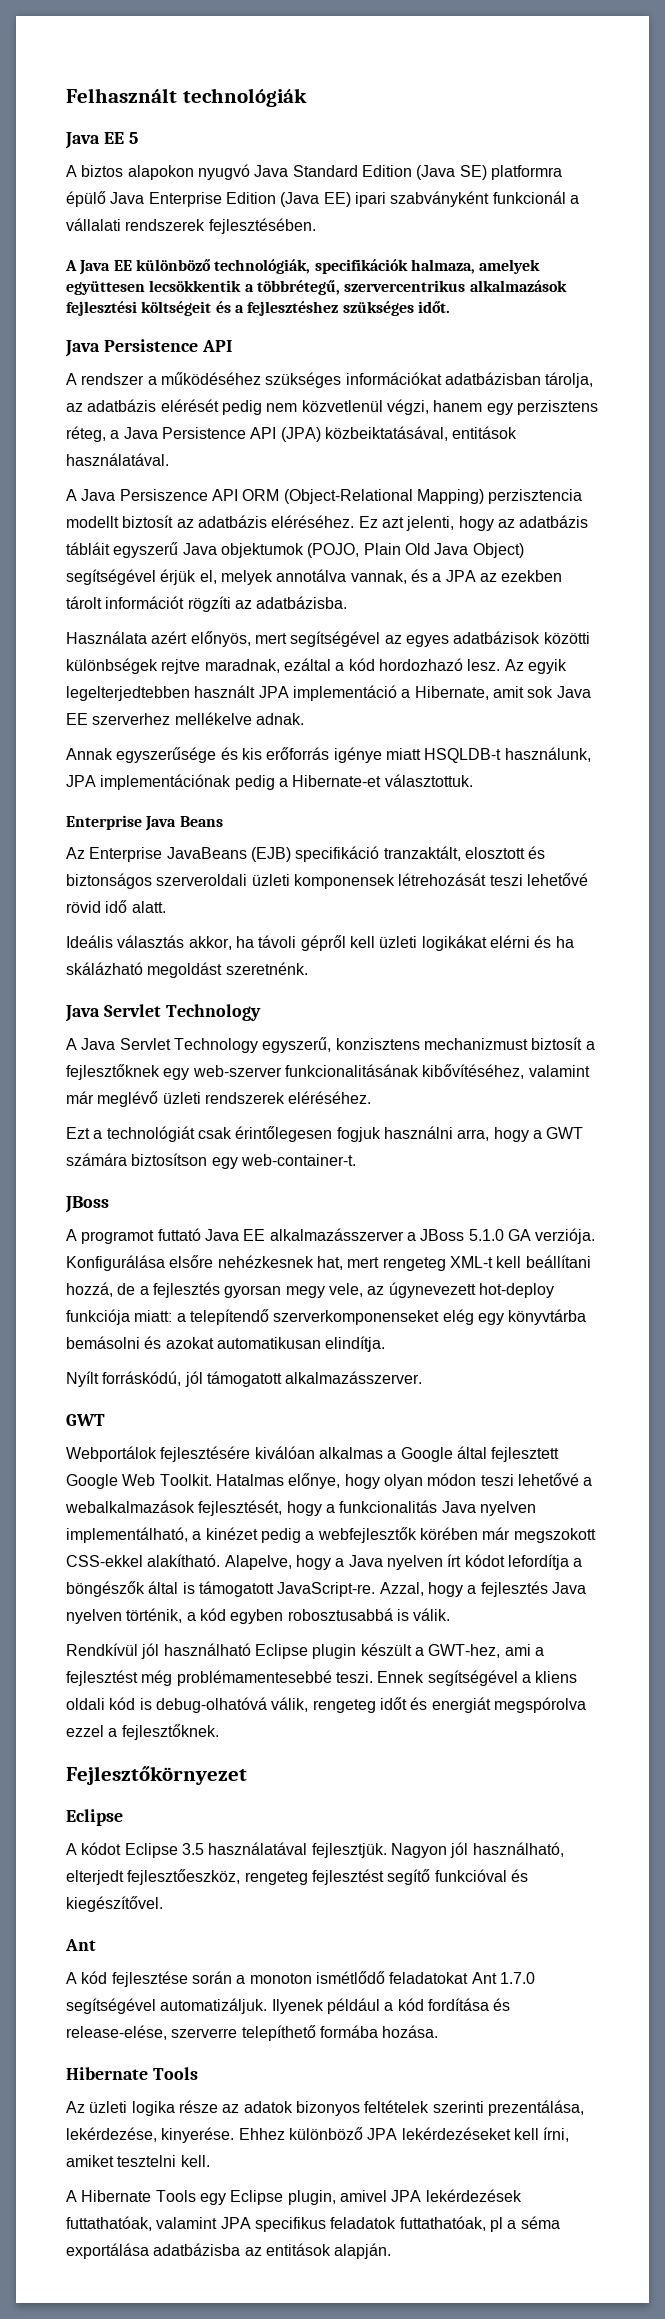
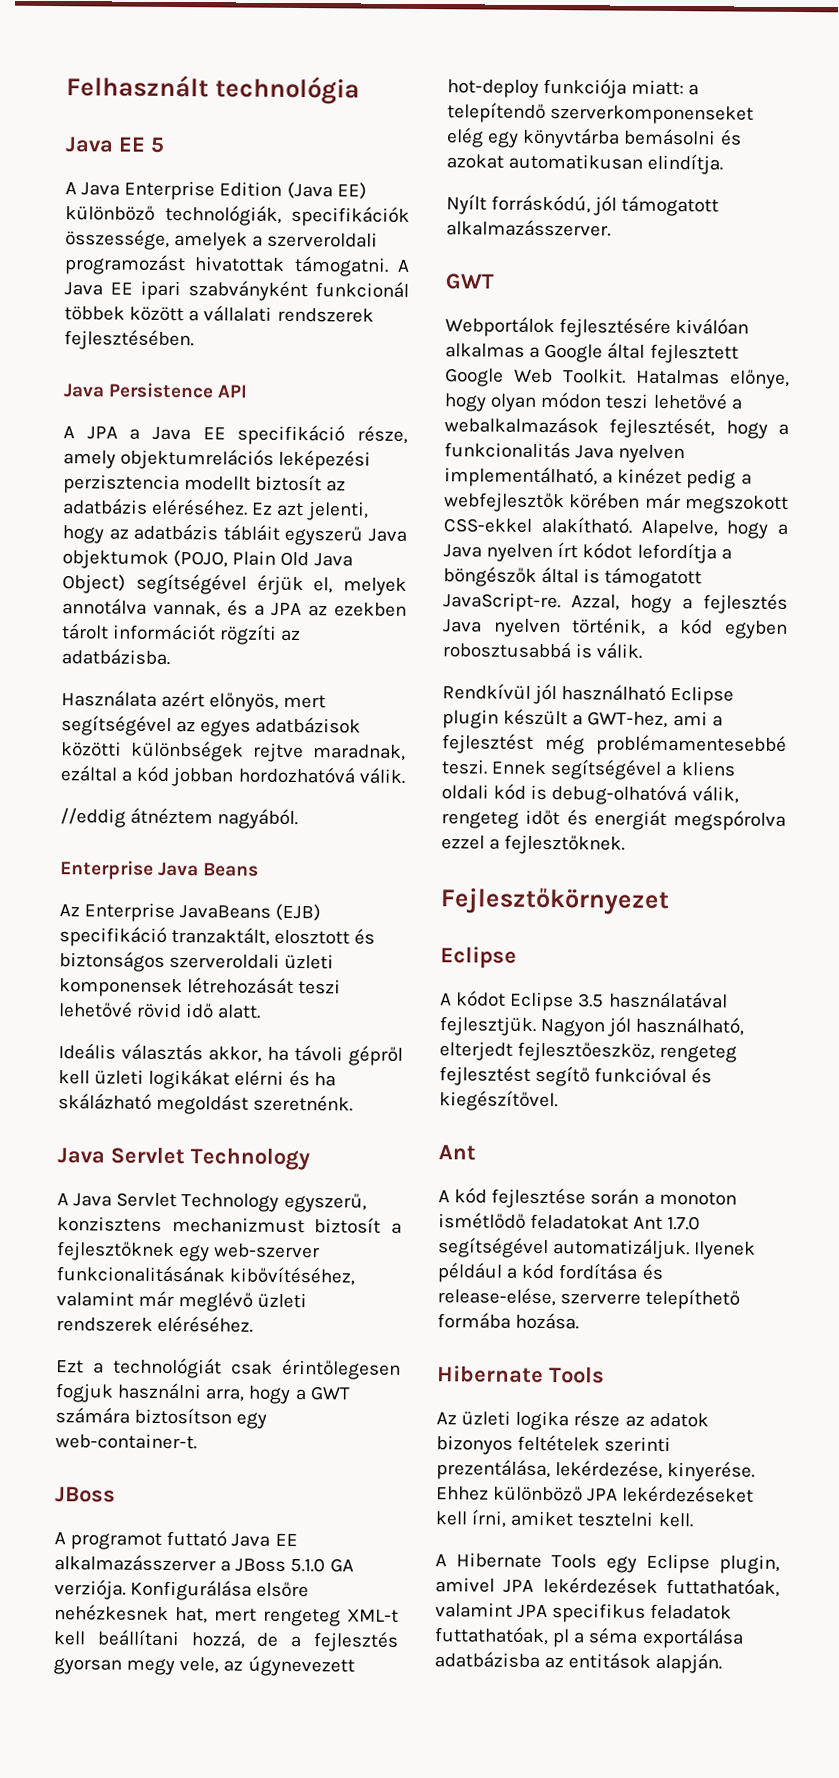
- Felhasznált technológiák
+ Felhasznált technológia
- A biztos alapokon nyugvó Java Standard Edition (Java SE) platformra épülő Java Enterprise Edition (Java EE) ipari szabványként funkcionál a vállalati rendszerek fejlesztésében.
+ A Java Enterprise Edition (Java EE) különböző technológiák, specifikációk összessége, amelyek a szerveroldali programozást hivatottak támogatni. A Java EE ipari szabványként funkcionál többek között a vállalati rendszerek fejlesztésében.
- A Java EE különböző technológiák, specifikációk halmaza, amelyek együttesen lecsökkentik a többrétegű, szervercentrikus alkalmazások fejlesztési költségeit és a fejlesztéshez szükséges időt.
  Java Persistence API
- A rendszer a működéséhez szükséges információkat adatbázisban tárolja, az adatbázis elérését pedig nem közvetlenül végzi, hanem egy perzisztens réteg, a Java Persistence API (JPA) közbeiktatásával, entitások használatával.
- A Java Persiszence API ORM (Object-Relational Mapping) perzisztencia modellt biztosít az adatbázis eléréséhez.
+ A JPA a Java EE specifikáció része, amely objektumrelációs leképezési perzisztencia modellt biztosít az adatbázis eléréséhez.
- Használata azért előnyös, mert segítségével az egyes adatbázisok közötti különbségek rejtve maradnak, ezáltal a kód hordozhazó lesz. Az egyik legelterjedtebben használt JPA implementáció a Hibernate, amit sok Java EE szerverhez mellékelve adnak.
- Annak egyszerűsége és kis erőforrás igénye miatt HSQLDB-t használunk, JPA implementációnak pedig a Hibernate-et választottuk.
+ Használata azért előnyös, mert segítségével az egyes adatbázisok közötti különbségek rejtve maradnak, ezáltal a kód jobban hordozhatóvá válik.
+ //eddig átnéztem nagyából.

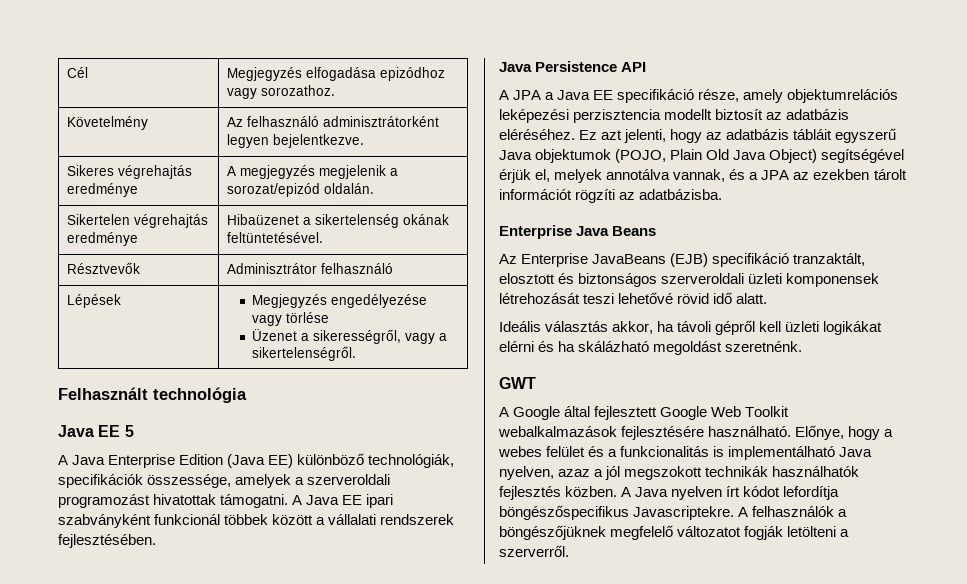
+ Cél | Megjegyzés elfogadása epizódhoz vagy sorozathoz.
+ Követelmény | Az felhasználó adminisztrátorként legyen bejelentkezve.
+ Sikeres végrehajtás eredménye | A megjegyzés megjelenik a sorozat/epizód oldalán.
+ Sikertelen végrehajtás eredménye | Hibaüzenet a sikertelenség okának feltüntetésével.
+ Résztvevők | Adminisztrátor felhasználó
+ Lépések | Megjegyzés engedélyezése vagy törlése
+ Üzenet a sikerességről, vagy a sikertelenségről.
- Használata azért előnyös, mert segítségével az egyes adatbázisok közötti különbségek rejtve maradnak, ezáltal a kód jobban hordozhatóvá válik.
- //eddig átnéztem nagyából.
  Ideális választás akkor, ha távoli gépről kell üzleti logikákat elérni és ha skálázható megoldást szeretnénk.
- Java Servlet Technology
- A Java Servlet Technology egyszerű, konzisztens mechanizmust biztosít a fejlesztőknek egy web-szerver funkcionalitásának kibővítéséhez, valamint már meglévő üzleti rendszerek eléréséhez.
- Ezt a technológiát csak érintőlegesen fogjuk használni arra, hogy a GWT számára biztosítson egy web-container-t.
- JBoss
- A programot futtató Java EE alkalmazásszerver a JBoss 5.1.0 GA verziója. Konfigurálása elsőre nehézkesnek hat, mert rengeteg XML-t kell beállítani hozzá, de a fejlesztés gyorsan megy vele, az úgynevezett hot-deploy funkciója miatt: a telepítendő szerverkomponenseket elég egy könyvtárba bemásolni és azokat automatikusan elindítja.
- Nyílt forráskódú, jól támogatott alkalmazásszerver.
  GWT
- Webportálok fejlesztésére kiválóan alkalmas a Google által fejlesztett Google Web Toolkit. Hatalmas előnye, hogy olyan módon teszi lehetővé a webalkalmazások fejlesztését, hogy a funkcionalitás Java nyelven implementálható, a kinézet pedig a webfejlesztők körében már megszokott CSS-ekkel alakítható. Alapelve, hogy a Java nyelven írt kódot lefordítja a böngészők által is támogatott JavaScript-re. Azzal, hogy a fejlesztés Java nyelven történik, a kód egyben robosztusabbá is válik.
- Rendkívül jól használható Eclipse plugin készült a GWT-hez, ami a fejlesztést még problémamentesebbé teszi. Ennek segítségével a kliens oldali kód is debug-olhatóvá válik, rengeteg időt és energiát megspórolva ezzel a fejlesztőknek.
- Fejlesztőkörnyezet
- Eclipse
- A kódot Eclipse 3.5 használatával fejlesztjük. Nagyon jól használható, elterjedt fejlesztőeszköz, rengeteg fejlesztést segítő funkcióval és kiegészítővel.
- Ant
- A kód fejlesztése során a monoton ismétlődő feladatokat Ant 1.7.0 segítségével automatizáljuk. Ilyenek például a kód fordítása és release-elése, szerverre telepíthető formába hozása.
- Hibernate Tools
- Az üzleti logika része az adatok bizonyos feltételek szerinti prezentálása, lekérdezése, kinyerése. Ehhez különböző JPA lekérdezéseket kell írni, amiket tesztelni kell.
- A Hibernate Tools egy Eclipse plugin, amivel JPA lekérdezések futtathatóak, valamint JPA specifikus feladatok futtathatóak, pl a séma exportálása adatbázisba az entitások alapján.
+ A Google által fejlesztett Google Web Toolkit webalkalmazások fejlesztésére használható. Előnye, hogy a webes felület és a funkcionalitás is implementálható Java nyelven, azaz a jól megszokott technikák használhatók fejlesztés közben. A Java nyelven írt kódot lefordítja böngészőspecifikus Javascriptekre. A felhasználók a böngészőjüknek megfelelő változatot fogják letölteni a szerverről.

